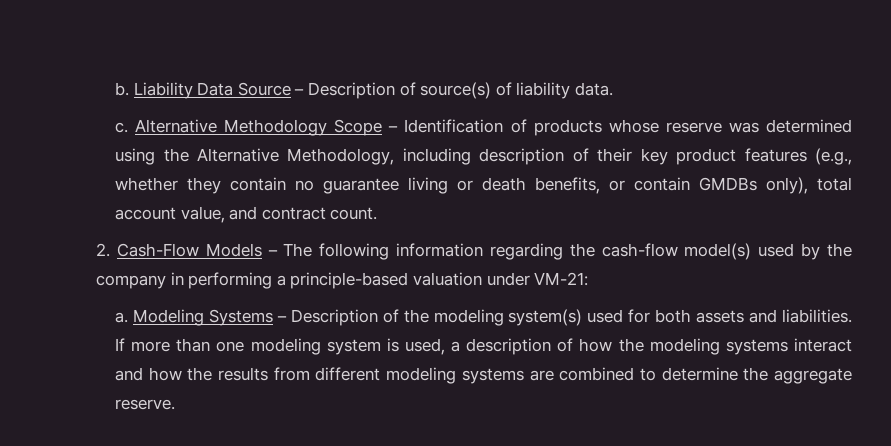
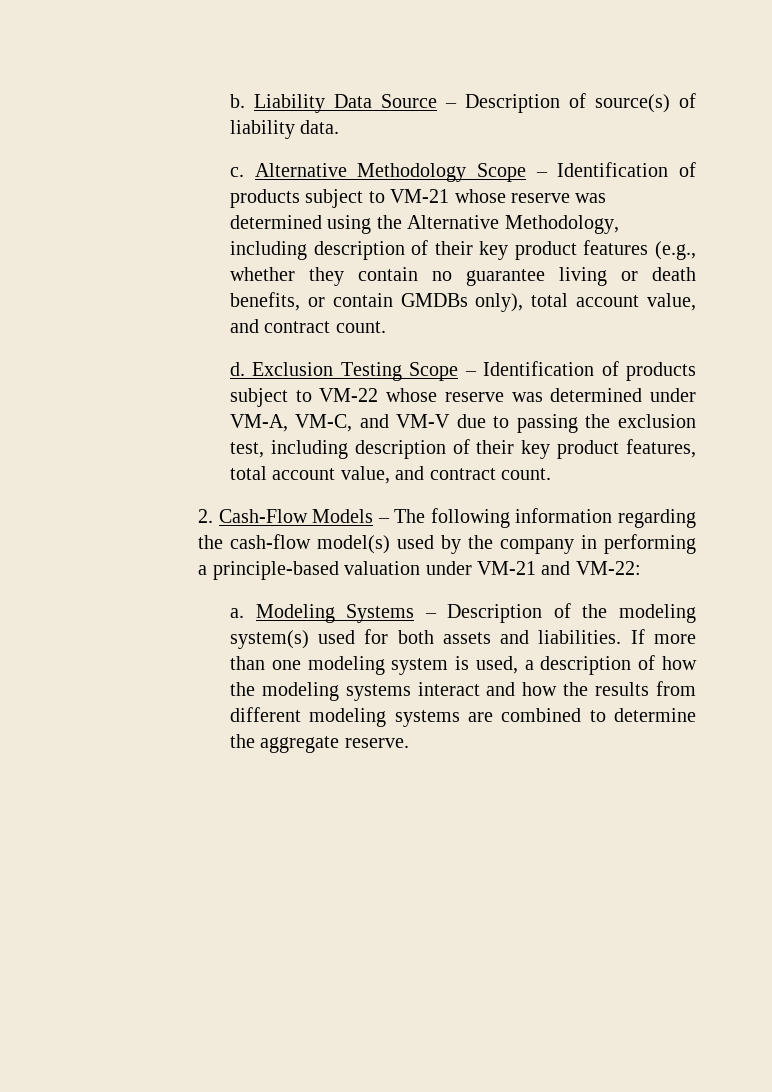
- Alternative Methodology Scope – Identification of products whose reserve was determined using the Alternative Methodology, including description of their key product features (e.g., whether they contain no guarantee living or death benefits, or contain GMDBs only), total account value, and contract count.
+ Alternative Methodology Scope – Identification of products subject to VM-21 whose reserve was determined using the Alternative Methodology, including description of their key product features (e.g., whether they contain no guarantee living or death benefits, or contain GMDBs only), total account value, and contract count.
+ d. Exclusion Testing Scope – Identification of products subject to VM-22 whose reserve was determined under VM-A, VM-C, and VM-V due to passing the exclusion test, including description of their key product features, total account value, and contract count.
- 2. Cash-Flow Models – The following information regarding the cash-flow model(s) used by the company in performing a principle-based valuation under VM-21:
+ 2. Cash-Flow Models – The following information regarding the cash-flow model(s) used by the company in performing a principle-based valuation under VM-21 and VM-22:

